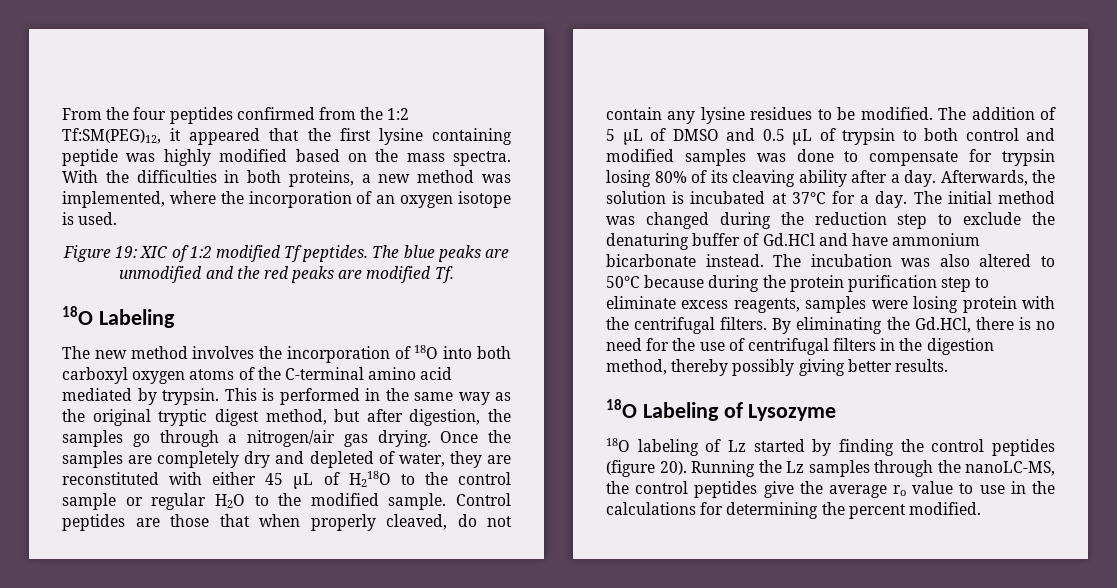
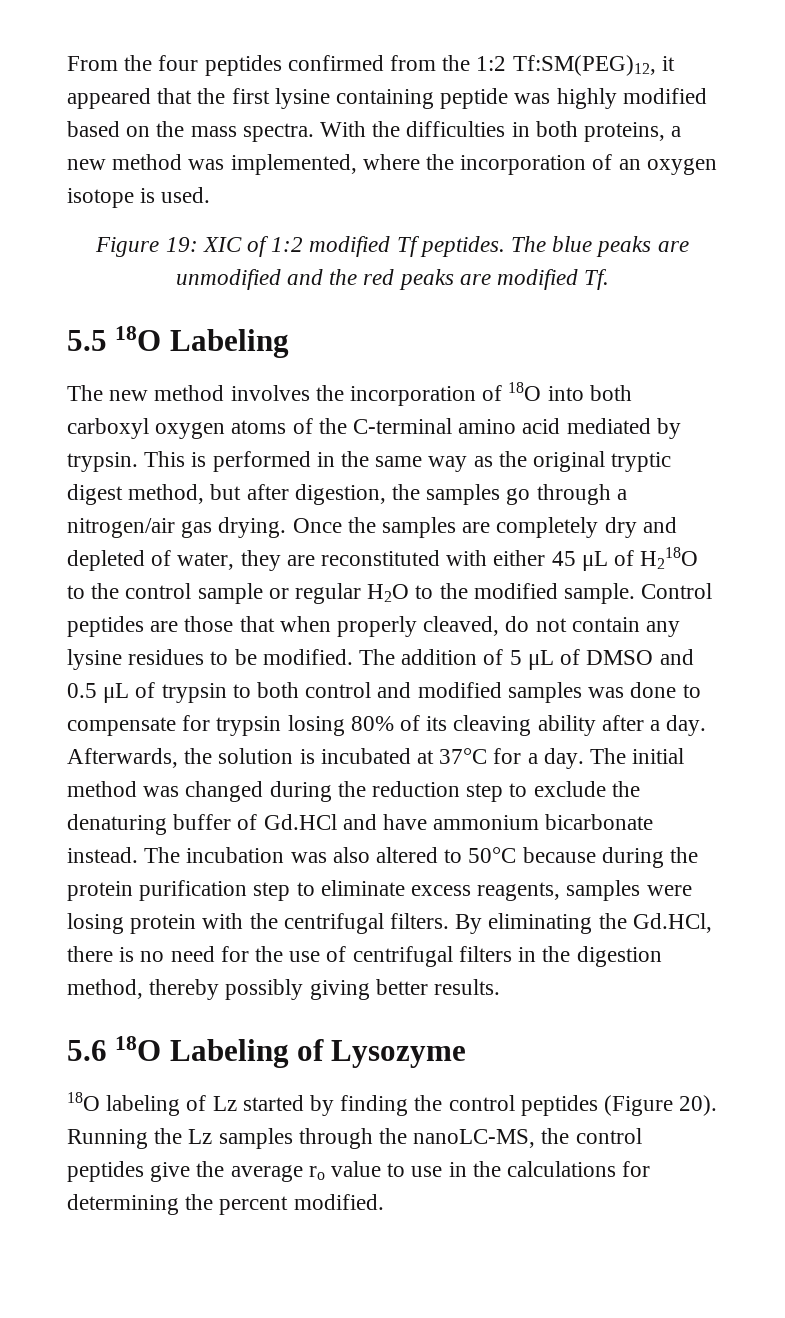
  The blue peaks are unmodified and the red peaks are modified Tf.
- 18O Labeling
+ 5.5 18O Labeling
- 18O Labeling of Lysozyme
+ 5.6 18O Labeling of Lysozyme
- 18O labeling of Lz started by finding the control peptides (figure 20).
+ 18O labeling of Lz started by finding the control peptides (Figure 20).

